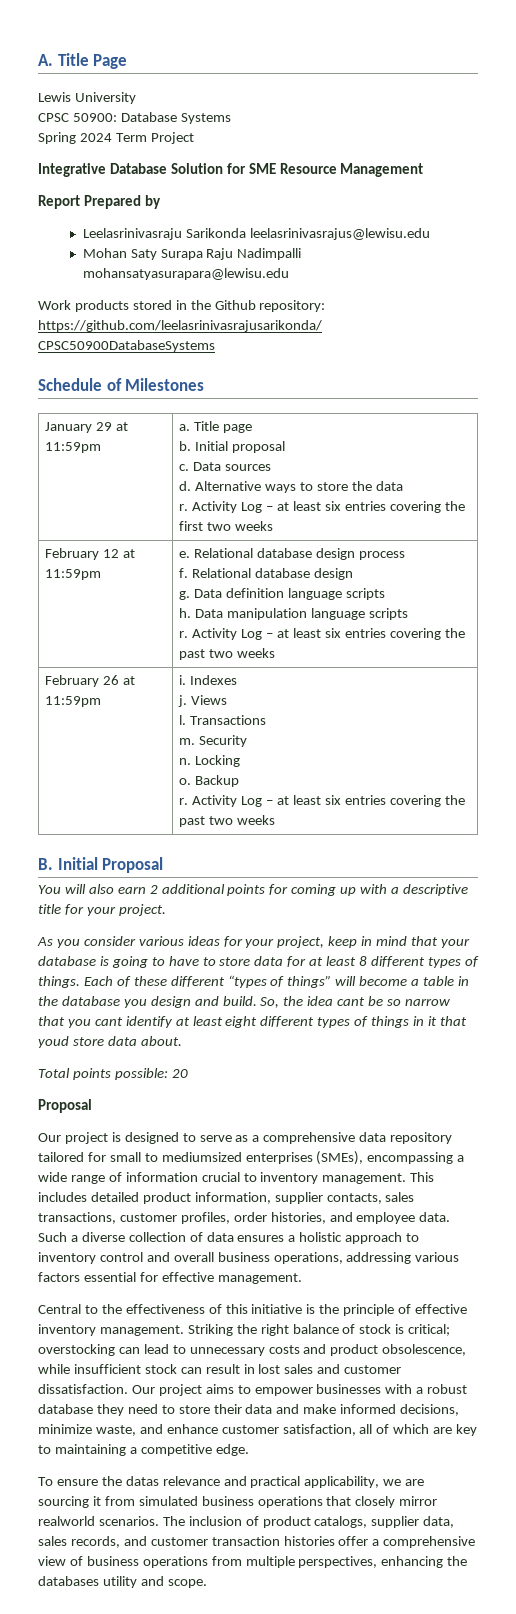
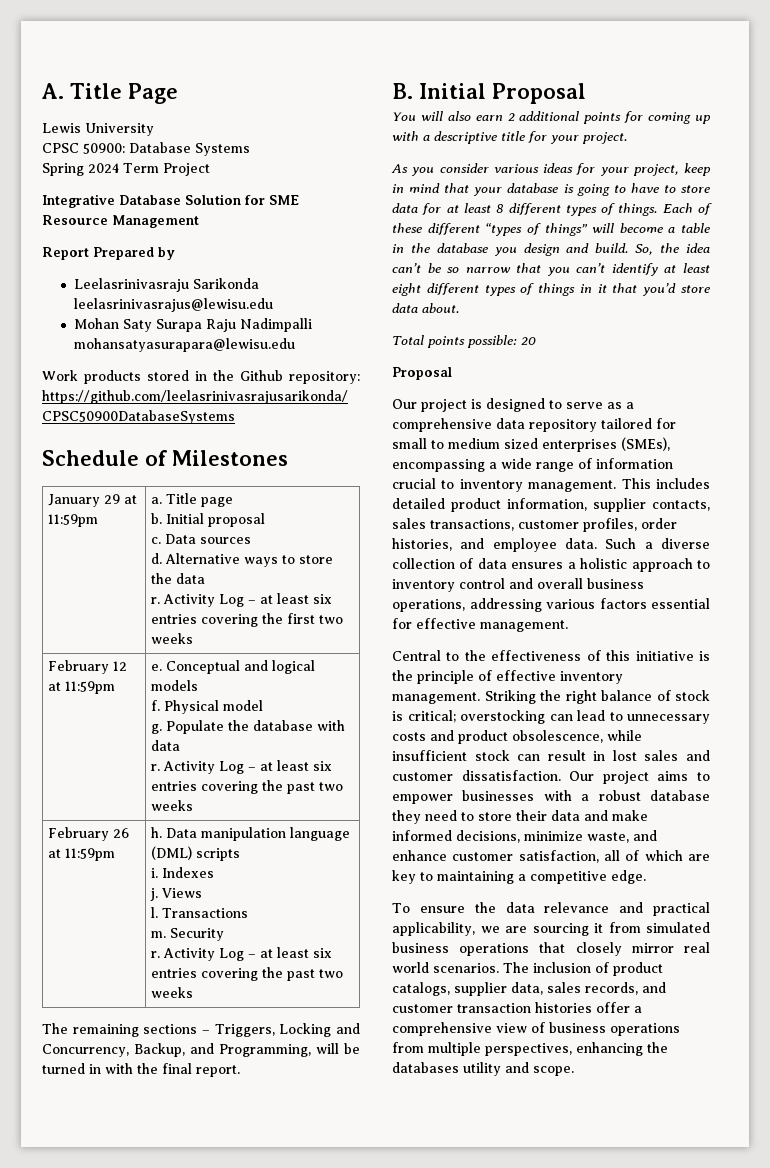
- February 12 at 11:59pm | e. Relational database design process
- f. Relational database design
- g. Data definition language scripts
- h. Data manipulation language scripts
+ February 12 at 11:59pm | e. Conceptual and logical models
+ f. Physical model
+ g. Populate the database with data
- February 26 at 11:59pm | i. Indexes
+ February 26 at 11:59pm | h. Data manipulation language (DML) scripts
+ i. Indexes
  j. Views
  l. Transactions
  m. Security
- n. Locking
- o. Backup
+ The remaining sections – Triggers, Locking and Concurrency, Backup, and Programming, will be turned in with the final report.
- So, the idea cant be so narrow that you cant identify at least eight different types of things in it that youd store data about.
+ So, the idea can’t be so narrow that you can’t identify at least eight different types of things in it that you’d store data about.
- Our project is designed to serve as a comprehensive data repository tailored for small to mediumsized enterprises (SMEs), encompassing a wide range of information crucial to inventory management.
+ Our project is designed to serve as a comprehensive data repository tailored for small to medium sized enterprises (SMEs), encompassing a wide range of information crucial to inventory management.
- To ensure the datas relevance and practical applicability, we are sourcing it from simulated business operations that closely mirror realworld scenarios.
+ To ensure the data relevance and practical applicability, we are sourcing it from simulated business operations that closely mirror real world scenarios.

